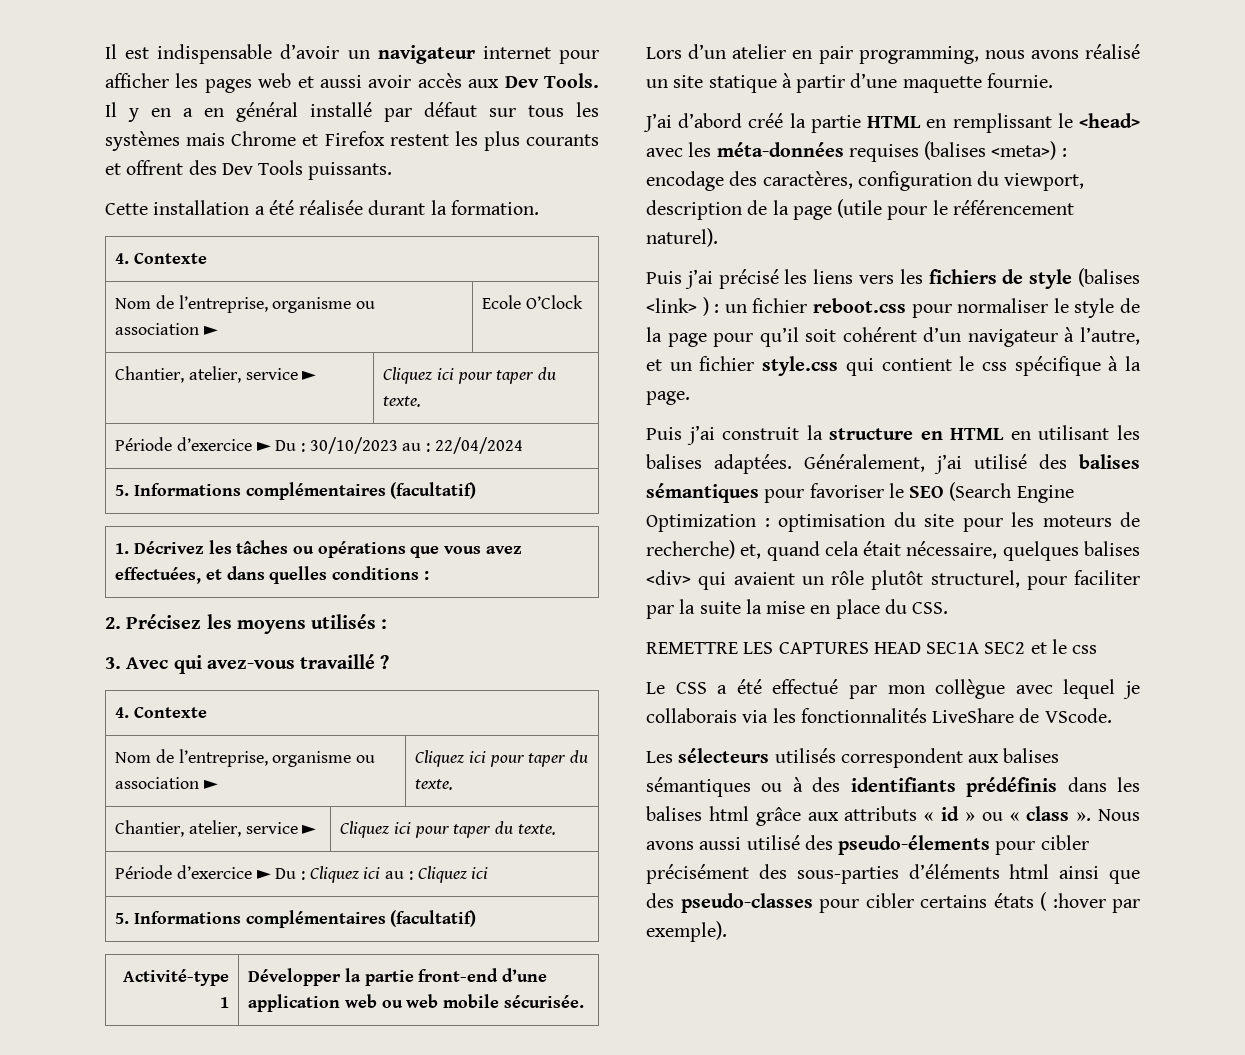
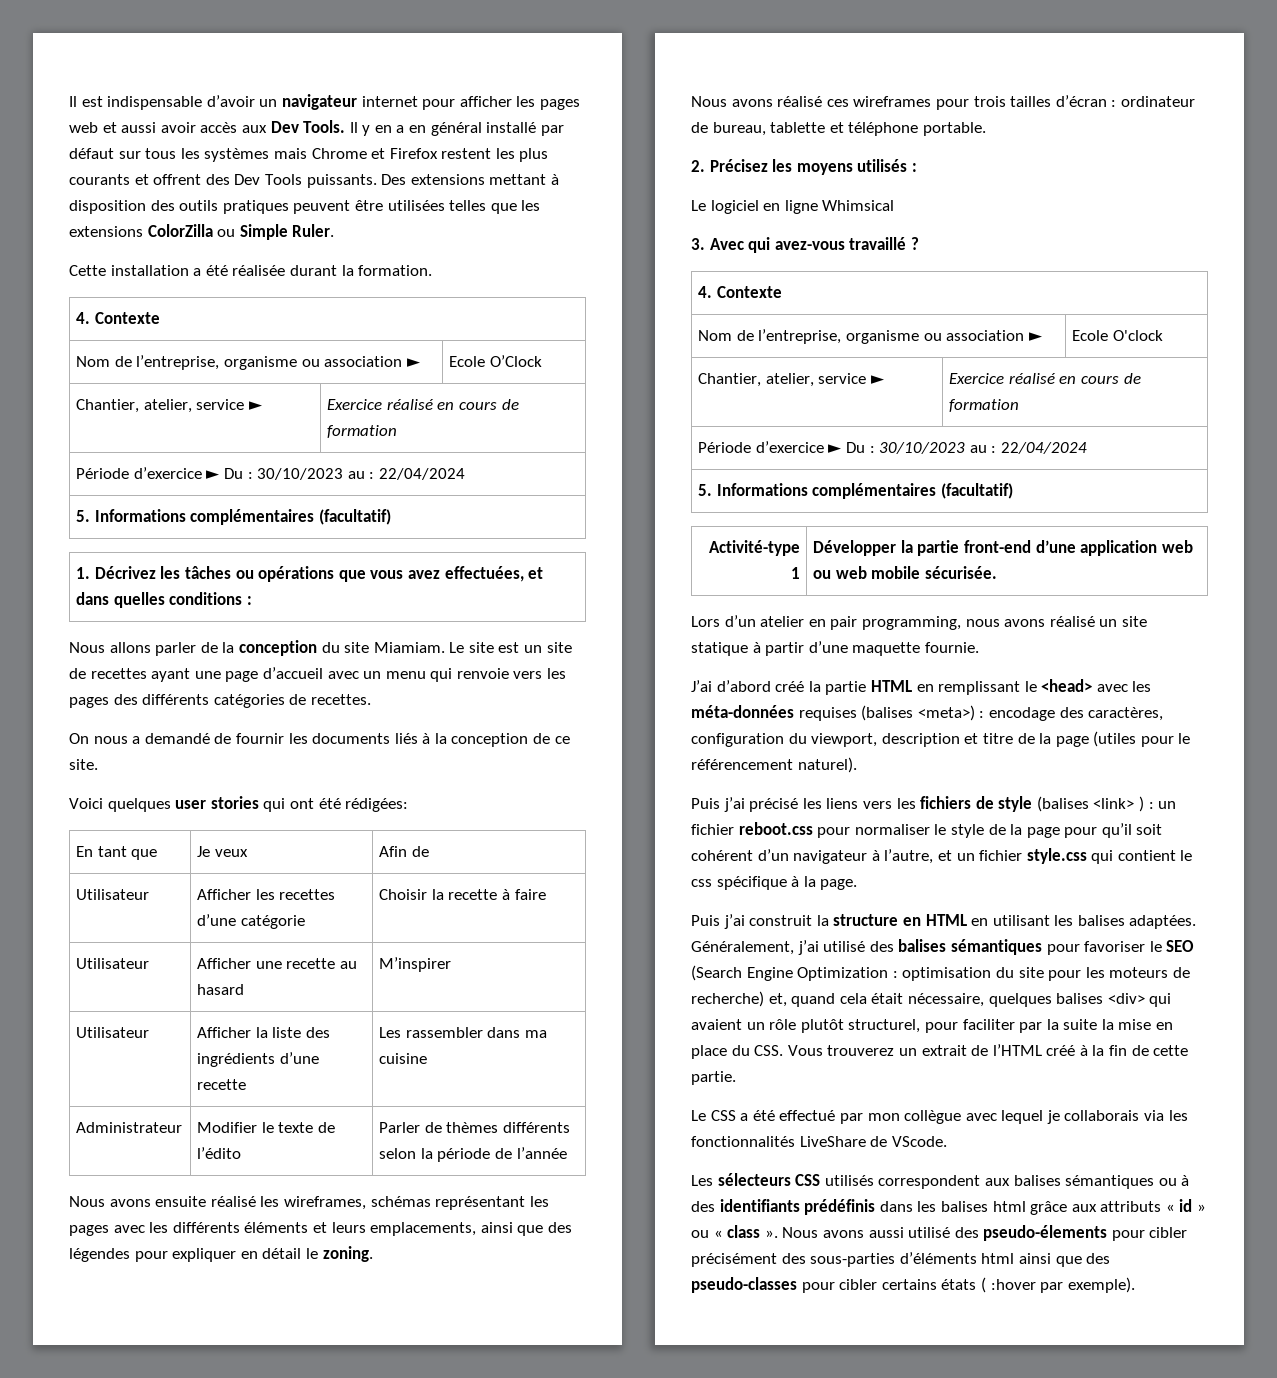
+ Des extensions mettant à disposition des outils pratiques peuvent être utilisées telles que les extensions ColorZilla ou Simple Ruler.
  Nom de l’entreprise, organisme ou association ► | Ecole O’Clock
- Chantier, atelier, service ► | Cliquez ici pour taper du texte.
+ Chantier, atelier, service ► | Exercice réalisé en cours de formation
+ Nous allons parler de la conception du site Miamiam. Le site est un site de recettes ayant une page d’accueil avec un menu qui renvoie vers les pages des différents catégories de recettes.
+ On nous a demandé de fournir les documents liés à la conception de ce site.
+ Voici quelques user stories qui ont été rédigées:
+ En tant que | Je veux | Afin de
+ Utilisateur | Afficher les recettes d’une catégorie | Choisir la recette à faire
+ Utilisateur | Afficher une recette au hasard | M’inspirer
+ Utilisateur | Afficher la liste des ingrédients d’une recette | Les rassembler dans ma cuisine
+ Administrateur | Modifier le texte de l’édito | Parler de thèmes différents selon la période de l’année
+ Nous avons ensuite réalisé les wireframes, schémas représentant les pages avec les différents éléments et leurs emplacements, ainsi que des légendes pour expliquer en détail le zoning.
+ Nous avons réalisé ces wireframes pour trois tailles d’écran : ordinateur de bureau, tablette et téléphone portable.
+ Le logiciel en ligne Whimsical
- Nom de l’entreprise, organisme ou association ► | Cliquez ici pour taper du texte.
- Chantier, atelier, service ► | Cliquez ici pour taper du texte.
- Période d’exercice ► Du : Cliquez ici au : Cliquez ici
+ Nom de l’entreprise, organisme ou association ► | Ecole O'clock
+ Chantier, atelier, service ► | Exercice réalisé en cours de formation
+ Période d’exercice ► Du : 30/10/2023 au : 22/04/2024
- J’ai d’abord créé la partie HTML en remplissant le <head> avec les méta-données requises (balises <meta>) : encodage des caractères, configuration du viewport, description de la page (utile pour le référencement naturel).
+ J’ai d’abord créé la partie HTML en remplissant le <head> avec les méta-données requises (balises <meta>) : encodage des caractères, configuration du viewport, description et titre de la page (utiles pour le référencement naturel).
- Généralement, j’ai utilisé des balises sémantiques pour favoriser le SEO (Search Engine Optimization : optimisation du site pour les moteurs de recherche) et, quand cela était nécessaire, quelques balises <div> qui avaient un rôle plutôt structurel, pour faciliter par la suite la mise en place du CSS.
- REMETTRE LES CAPTURES HEAD SEC1A SEC2 et le css
+ Généralement, j’ai utilisé des balises sémantiques pour favoriser le SEO (Search Engine Optimization : optimisation du site pour les moteurs de recherche) et, quand cela était nécessaire, quelques balises <div> qui avaient un rôle plutôt structurel, pour faciliter par la suite la mise en place du CSS. Vous trouverez un extrait de l’HTML créé à la fin de cette partie.
- Les sélecteurs utilisés correspondent aux balises sémantiques ou à des identifiants prédéfinis dans les balises html grâce aux attributs « id » ou « class ».
+ Les sélecteurs CSS utilisés correspondent aux balises sémantiques ou à des identifiants prédéfinis dans les balises html grâce aux attributs « id » ou « class ».

